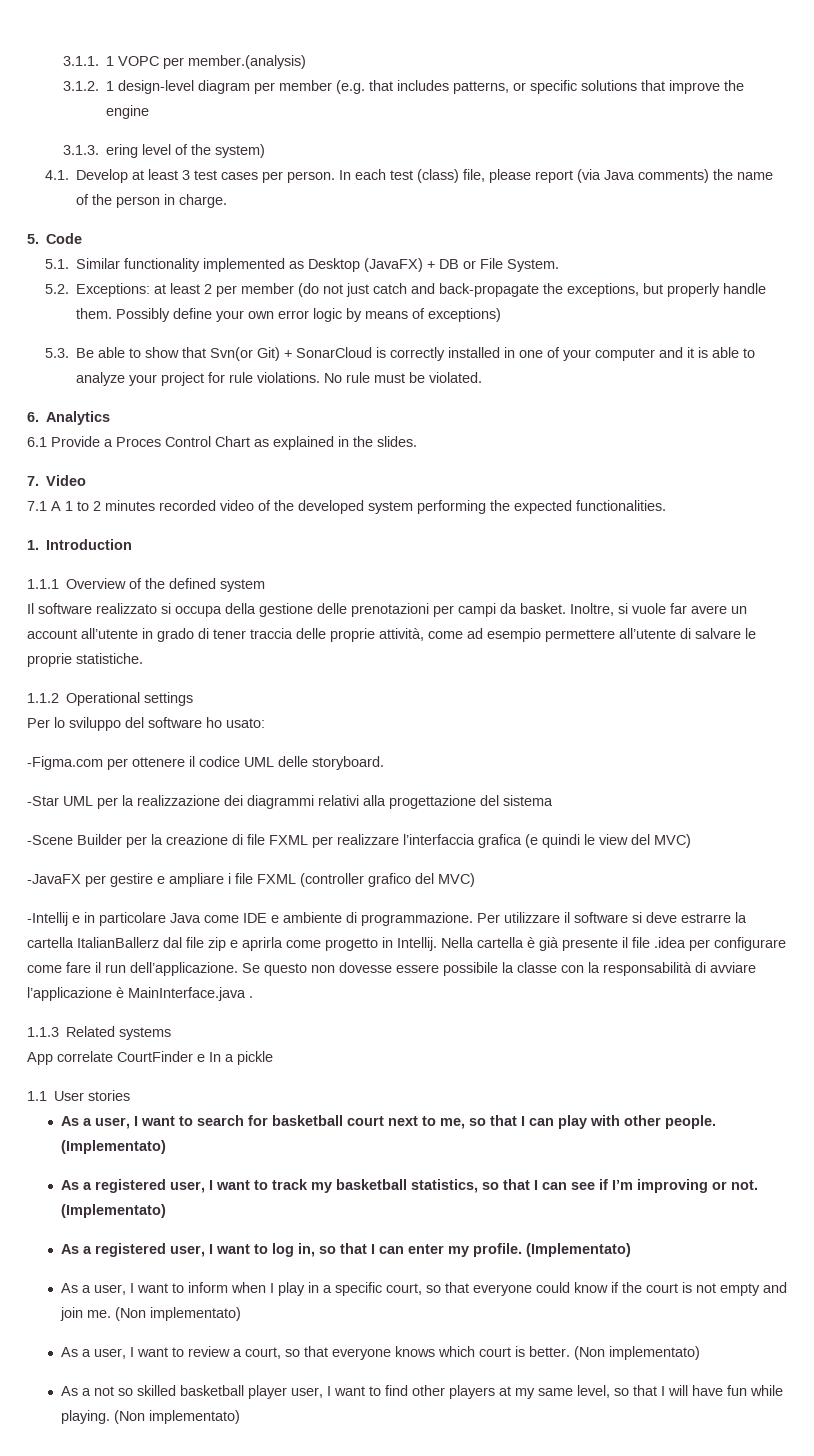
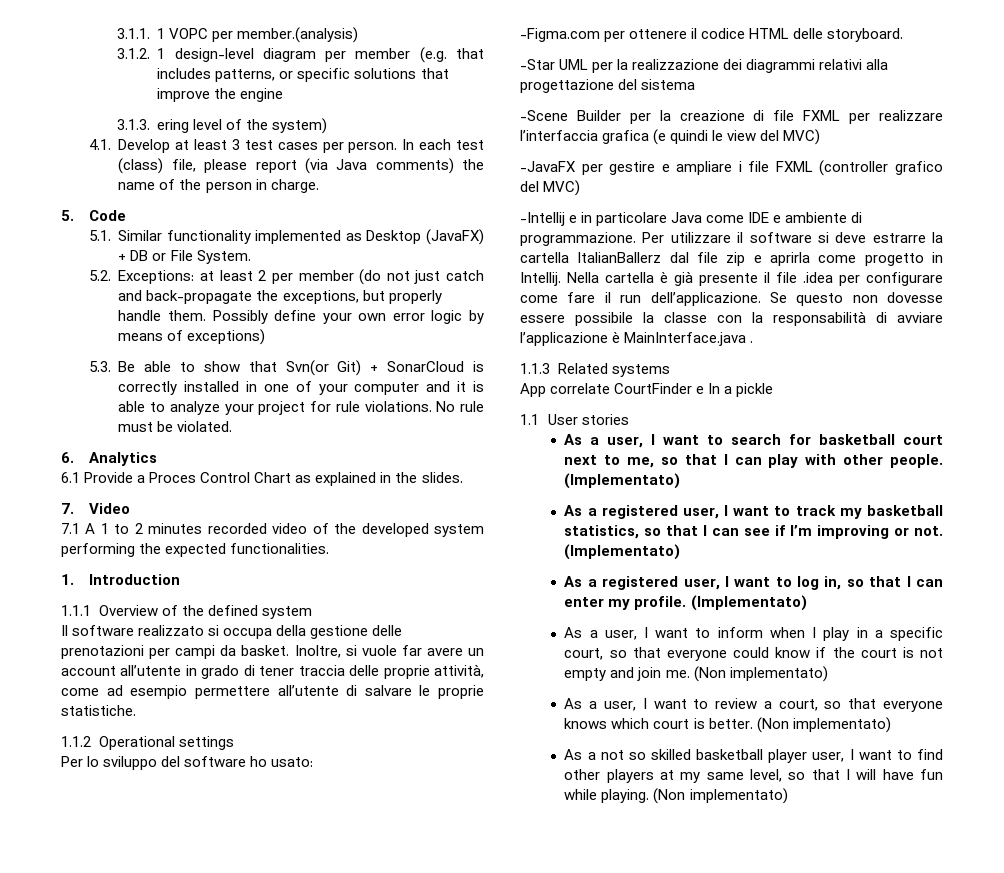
- -Figma.com per ottenere il codice UML delle storyboard.
+ -Figma.com per ottenere il codice HTML delle storyboard.

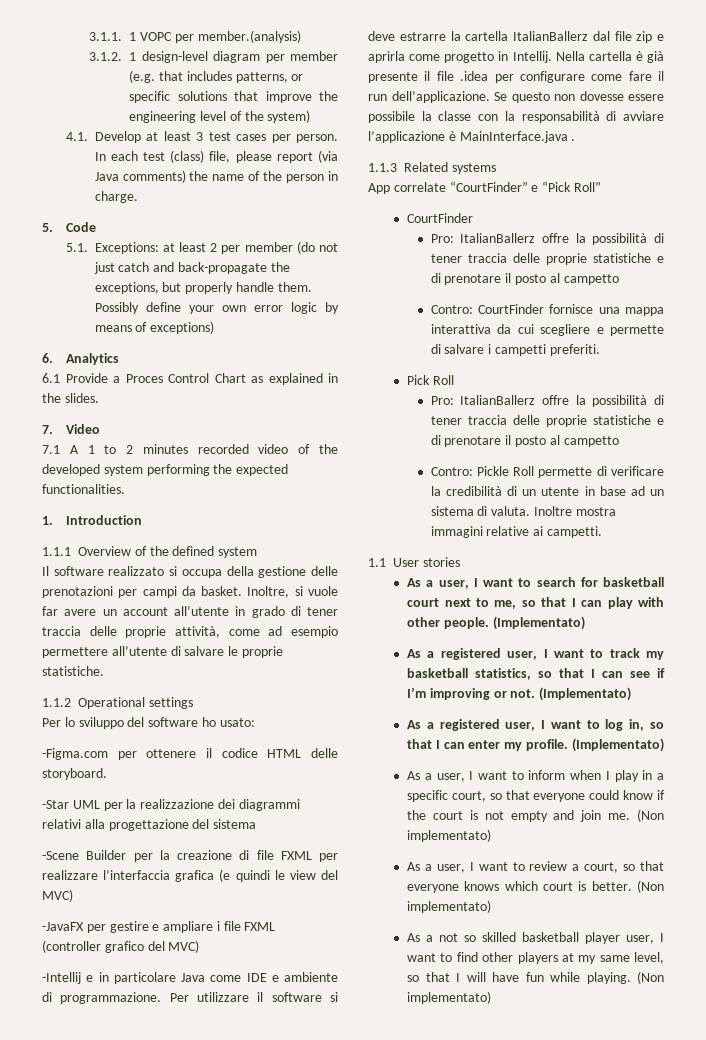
- 3.1.2. 1 design-level diagram per member (e.g. that includes patterns, or specific solutions that improve the engine
- 3.1.3. ering level of the system)
+ 3.1.2. 1 design-level diagram per member (e.g. that includes patterns, or specific solutions that improve the engineering level of the system)
- 5.1. Similar functionality implemented as Desktop (JavaFX) + DB or File System.
- 5.2. Exceptions: at least 2 per member (do not just catch and back-propagate the exceptions, but properly handle them.
+ 5.1. Exceptions: at least 2 per member (do not just catch and back-propagate the exceptions, but properly handle them.
- 5.3. Be able to show that Svn(or Git) + SonarCloud is correctly installed in one of your computer and it is able to analyze your project for rule violations. No rule must be violated.
- App correlate CourtFinder e In a pickle
+ App correlate “CourtFinder” e “Pick Roll”
+ CourtFinder
+ Pro: ItalianBallerz offre la possibilità di tener traccia delle proprie statistiche e di prenotare il posto al campetto
+ Contro: CourtFinder fornisce una mappa interattiva da cui scegliere e permette di salvare i campetti preferiti.
+ Pick Roll
+ Pro: ItalianBallerz offre la possibilità di tener traccia delle proprie statistiche e di prenotare il posto al campetto
+ Contro: Pickle Roll permette di verificare la credibilità di un utente in base ad un sistema di valuta. Inoltre mostra immagini relative ai campetti.

